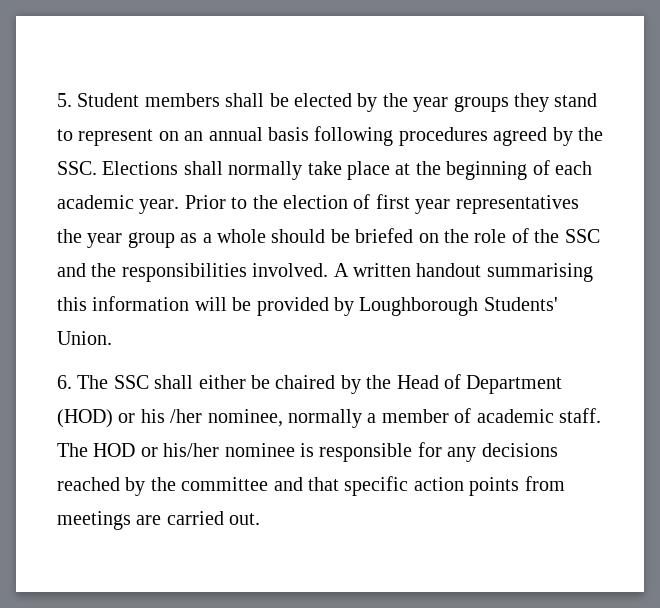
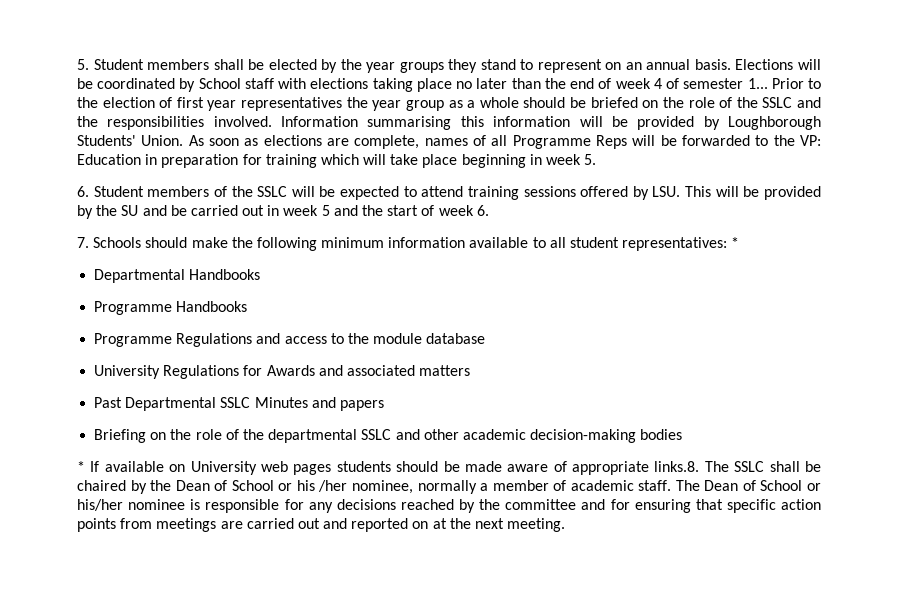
- 5. Student members shall be elected by the year groups they stand to represent on an annual basis following procedures agreed by the SSC. Elections shall normally take place at the beginning of each academic year.
+ 5. Student members shall be elected by the year groups they stand to represent on an annual basis. Elections will be coordinated by School staff with elections taking place no later than the end of week 4 of semester 1...
- Prior to the election of first year representatives the year group as a whole should be briefed on the role of the SSC and the responsibilities involved.
+ Prior to the election of first year representatives the year group as a whole should be briefed on the role of the SSLC and the responsibilities involved.
- A written handout summarising this information will be provided by Loughborough Students' Union.
- 6. The SSC shall either be chaired by the Head of Department (HOD) or his /her nominee, normally a member of academic staff.
+ Information summarising this information will be provided by Loughborough Students' Union. As soon as elections are complete, names of all Programme Reps will be forwarded to the VP: Education in preparation for training which will take place beginning in week 5.
+ 6. Student members of the SSLC will be expected to attend training sessions offered by LSU. This will be provided by the SU and be carried out in week 5 and the start of week 6.
+ 7. Schools should make the following minimum information available to all student representatives: *
+ Departmental Handbooks
+ Programme Handbooks
+ Programme Regulations and access to the module database
+ University Regulations for Awards and associated matters
+ Past Departmental SSLC Minutes and papers
+ Briefing on the role of the departmental SSLC and other academic decision-making bodies
+ * If available on University web pages students should be made aware of appropriate links.8. The SSLC shall be chaired by the Dean of School or his /her nominee, normally a member of academic staff.
- The HOD or his/her nominee is responsible for any decisions reached by the committee and that specific action points from meetings are carried out.
+ The Dean of School or his/her nominee is responsible for any decisions reached by the committee and for ensuring that specific action points from meetings are carried out and reported on at the next meeting.

